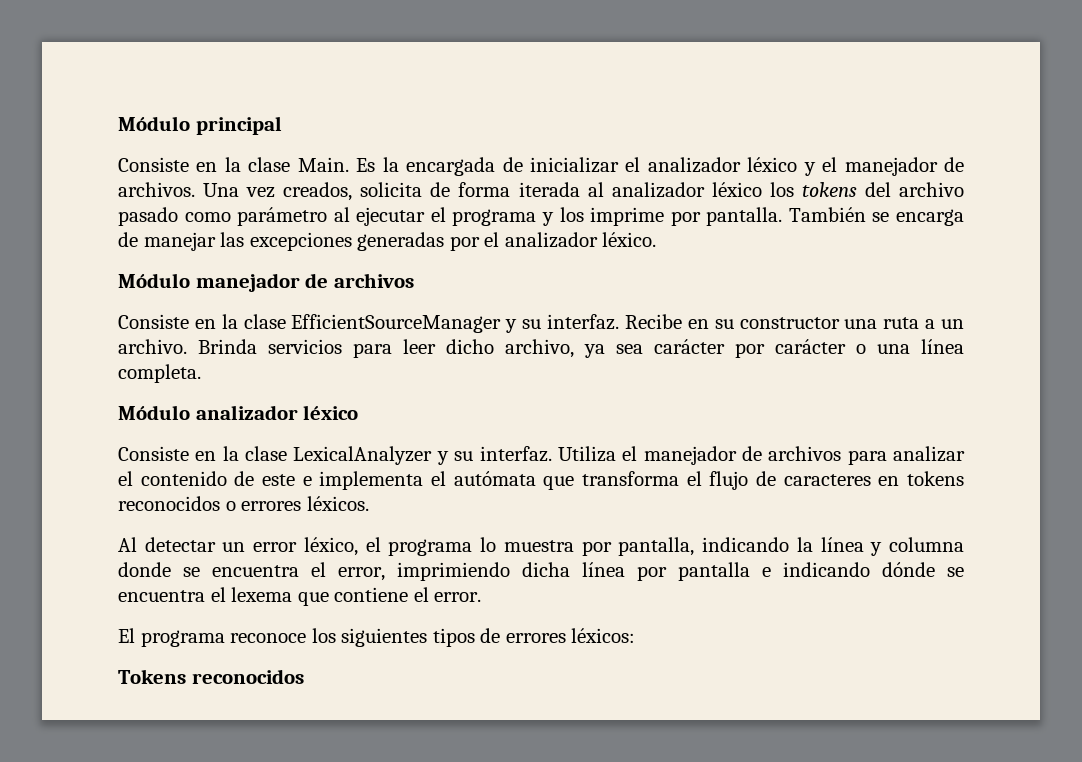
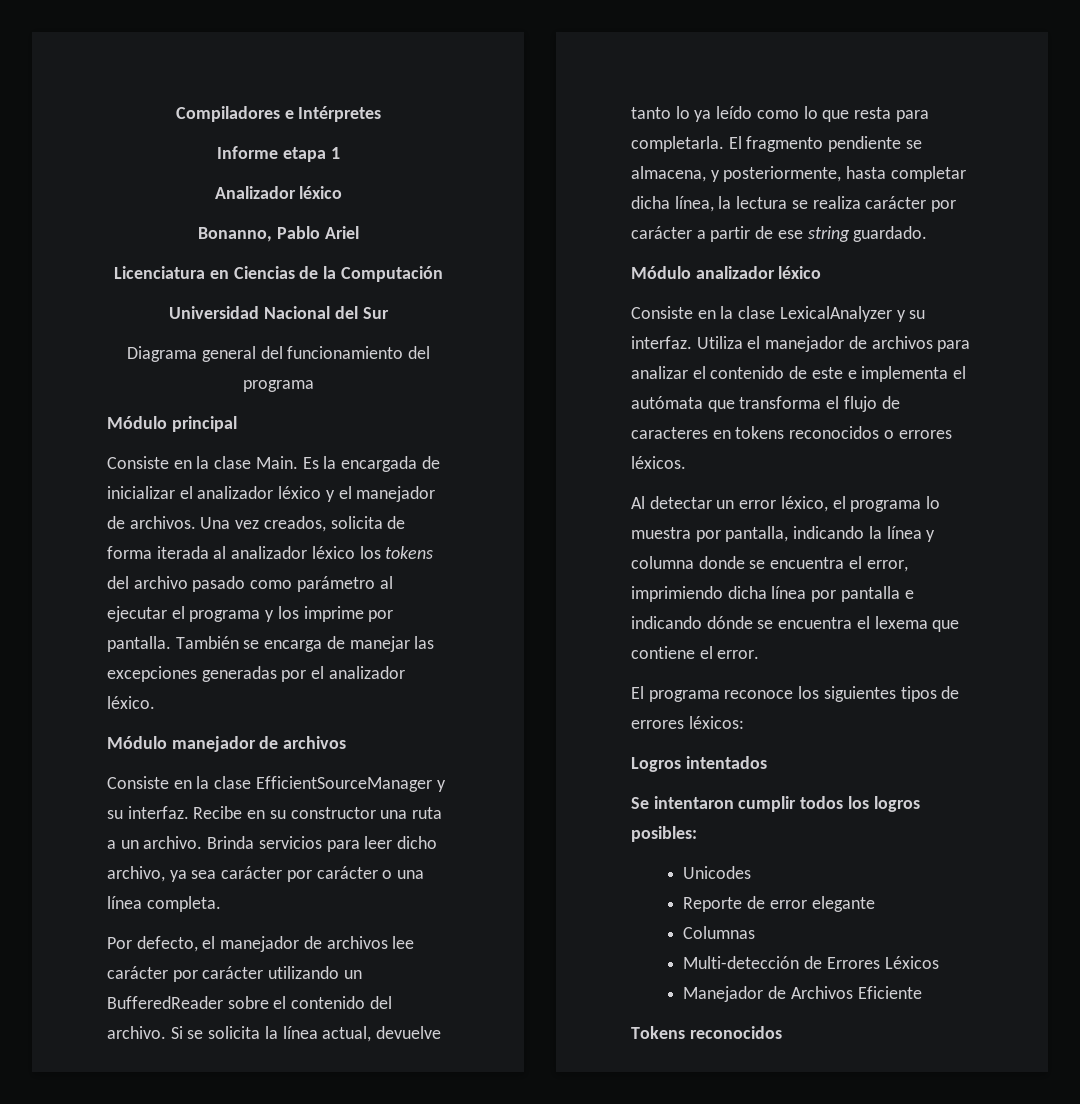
+ Compiladores e Intérpretes
+ Informe etapa 1
+ Analizador léxico
+ Bonanno, Pablo Ariel
+ Licenciatura en Ciencias de la Computación
+ Universidad Nacional del Sur
+ Diagrama general del funcionamiento del programa
+ Por defecto, el manejador de archivos lee carácter por carácter utilizando un BufferedReader sobre el contenido del archivo. Si se solicita la línea actual, devuelve tanto lo ya leído como lo que resta para completarla. El fragmento pendiente se almacena, y posteriormente, hasta completar dicha línea, la lectura se realiza carácter por carácter a partir de ese string guardado.
+ Logros intentados
+ Se intentaron cumplir todos los logros posibles:
+ Unicodes
+ Reporte de error elegante
+ Columnas
+ Multi-detección de Errores Léxicos
+ Manejador de Archivos Eficiente

